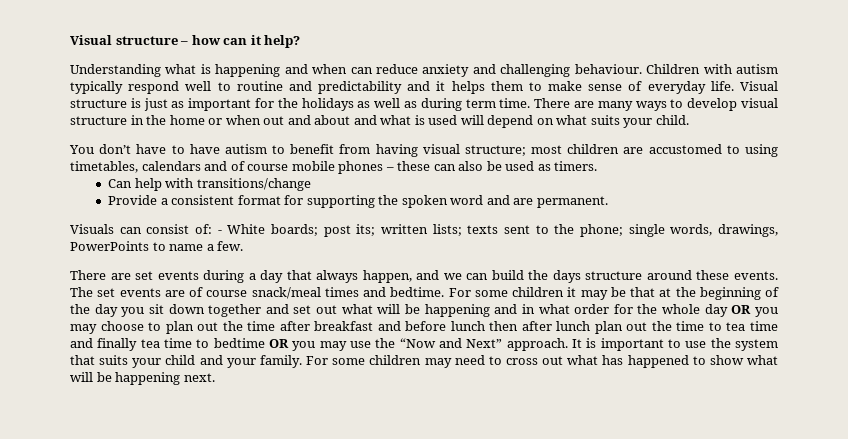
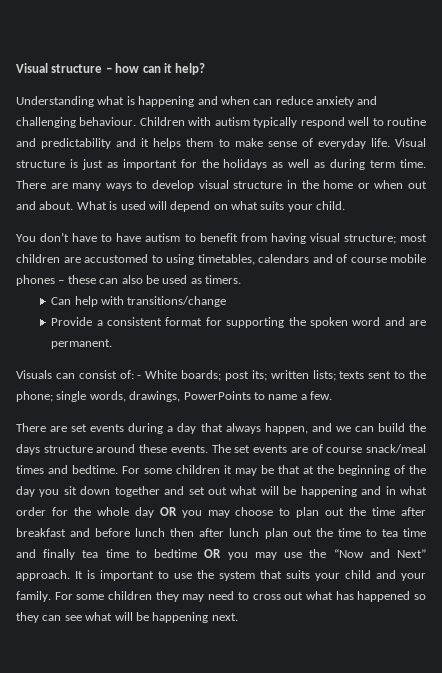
- There are many ways to develop visual structure in the home or when out and about and what is used will depend on what suits your child.
+ There are many ways to develop visual structure in the home or when out and about. What is used will depend on what suits your child.
- For some children may need to cross out what has happened to show what will be happening next.
+ For some children they may need to cross out what has happened so they can see what will be happening next.

